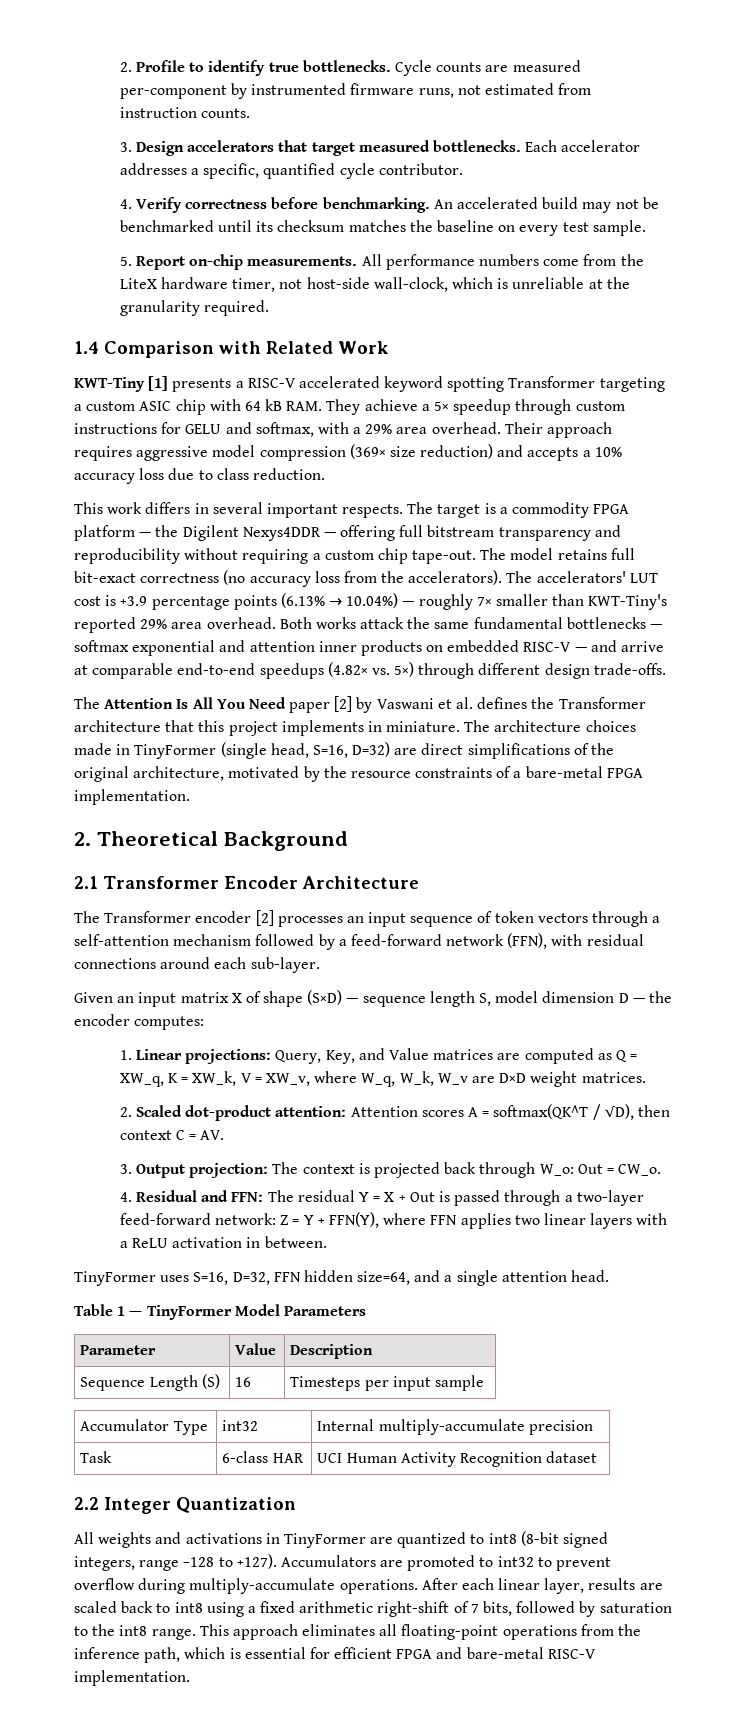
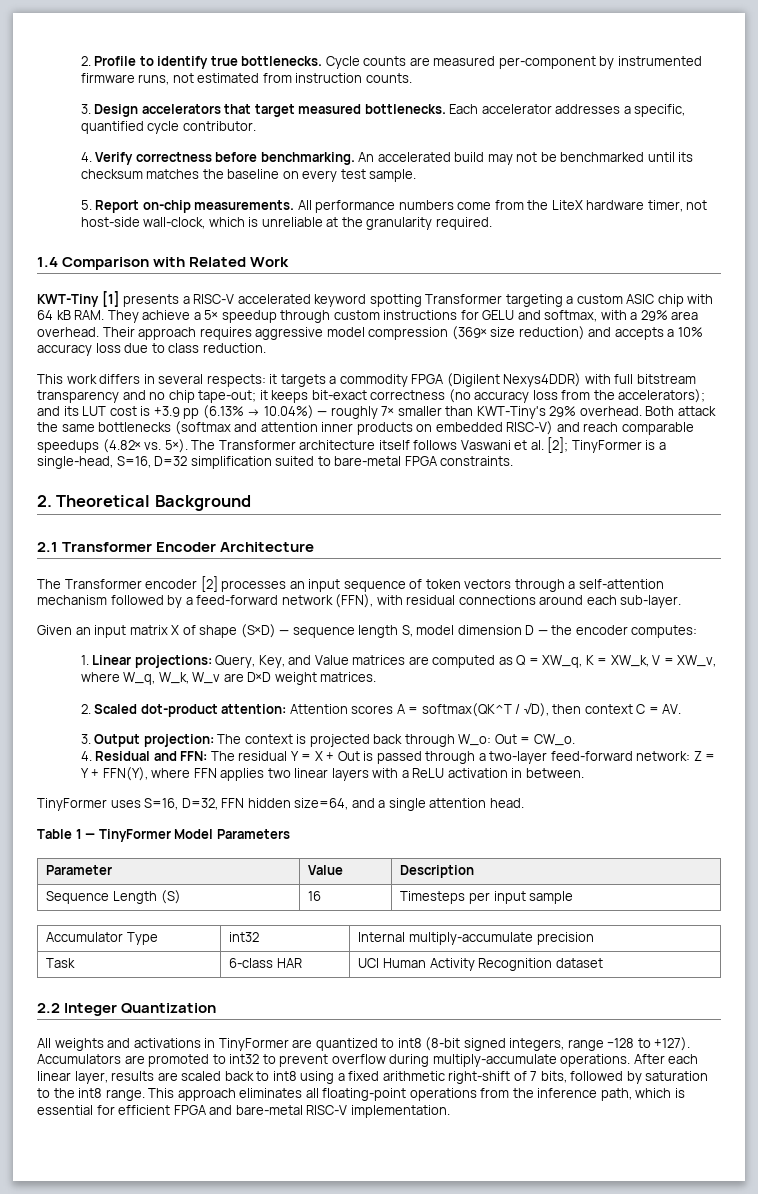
- This work differs in several important respects. The target is a commodity FPGA platform — the Digilent Nexys4DDR — offering full bitstream transparency and reproducibility without requiring a custom chip tape-out. The model retains full bit-exact correctness (no accuracy loss from the accelerators). The accelerators' LUT cost is +3.9 percentage points (6.13% → 10.04%) — roughly 7× smaller than KWT-Tiny's reported 29% area overhead.
+ This work differs in several respects: it targets a commodity FPGA (Digilent Nexys4DDR) with full bitstream transparency and no chip tape-out; it keeps bit-exact correctness (no accuracy loss from the accelerators); and its LUT cost is +3.9 pp (6.13% → 10.04%) — roughly 7× smaller than KWT-Tiny's 29% overhead.
- Both works attack the same fundamental bottlenecks — softmax exponential and attention inner products on embedded RISC-V — and arrive at comparable end-to-end speedups (4.82× vs. 5×) through different design trade-offs.
- The Attention Is All You Need paper [2] by Vaswani et al. defines the Transformer architecture that this project implements in miniature. The architecture choices made in TinyFormer (single head, S=16, D=32) are direct simplifications of the original architecture, motivated by the resource constraints of a bare-metal FPGA implementation.
+ Both attack the same bottlenecks (softmax and attention inner products on embedded RISC-V) and reach comparable speedups (4.82× vs. 5×). The Transformer architecture itself follows Vaswani et al. [2]; TinyFormer is a single-head, S=16, D=32 simplification suited to bare-metal FPGA constraints.

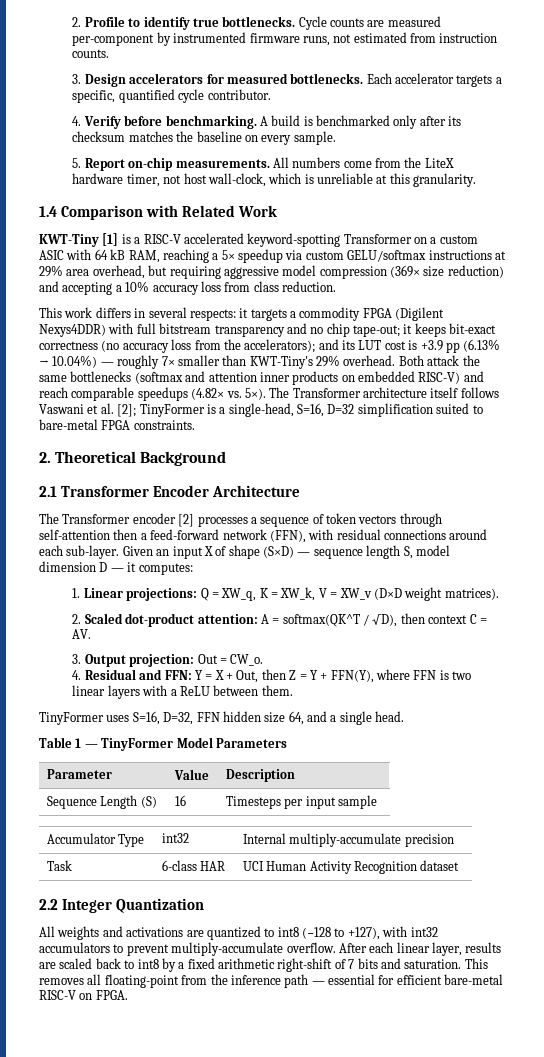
- 3. Design accelerators that target measured bottlenecks.
+ 3. Design accelerators for measured bottlenecks.
- Each accelerator addresses a specific, quantified cycle contributor.
+ Each accelerator targets a specific, quantified cycle contributor.
- 4. Verify correctness before benchmarking.
+ 4. Verify before benchmarking.
- An accelerated build may not be benchmarked until its checksum matches the baseline on every test sample.
+ A build is benchmarked only after its checksum matches the baseline on every sample.
- All performance numbers come from the LiteX hardware timer, not host-side wall-clock, which is unreliable at the granularity required.
+ All numbers come from the LiteX hardware timer, not host wall-clock, which is unreliable at this granularity.
- KWT-Tiny [1] presents a RISC-V accelerated keyword spotting Transformer targeting a custom ASIC chip with 64 kB RAM. They achieve a 5× speedup through custom instructions for GELU and softmax, with a 29% area overhead. Their approach requires aggressive model compression (369× size reduction) and accepts a 10% accuracy loss due to class reduction.
+ KWT-Tiny [1] is a RISC-V accelerated keyword-spotting Transformer on a custom ASIC with 64 kB RAM, reaching a 5× speedup via custom GELU/softmax instructions at 29% area overhead, but requiring aggressive model compression (369× size reduction) and accepting a 10% accuracy loss from class reduction.
- The Transformer encoder [2] processes an input sequence of token vectors through a self-attention mechanism followed by a feed-forward network (FFN), with residual connections around each sub-layer.
- Given an input matrix X of shape (S×D) — sequence length S, model dimension D — the encoder computes:
+ The Transformer encoder [2] processes a sequence of token vectors through self-attention then a feed-forward network (FFN), with residual connections around each sub-layer. Given an input X of shape (S×D) — sequence length S, model dimension D — it computes:
- 1. Linear projections: Query, Key, and Value matrices are computed as Q = XW_q, K = XW_k, V = XW_v, where W_q, W_k, W_v are D×D weight matrices.
+ 1. Linear projections: Q = XW_q, K = XW_k, V = XW_v (D×D weight matrices).
- 2. Scaled dot-product attention: Attention scores A = softmax(QK^T / √D), then context C = AV.
+ 2. Scaled dot-product attention: A = softmax(QK^T / √D), then context C = AV.
- 3. Output projection: The context is projected back through W_o: Out = CW_o.
+ 3. Output projection: Out = CW_o.
- 4. Residual and FFN: The residual Y = X + Out is passed through a two-layer feed-forward network: Z = Y + FFN(Y), where FFN applies two linear layers with a ReLU activation in between.
+ 4. Residual and FFN: Y = X + Out, then Z = Y + FFN(Y), where FFN is two linear layers with a ReLU between them.
- TinyFormer uses S=16, D=32, FFN hidden size=64, and a single attention head.
+ TinyFormer uses S=16, D=32, FFN hidden size 64, and a single head.
- All weights and activations in TinyFormer are quantized to int8 (8-bit signed integers, range −128 to +127). Accumulators are promoted to int32 to prevent overflow during multiply-accumulate operations.
+ All weights and activations are quantized to int8 (−128 to +127), with int32 accumulators to prevent multiply-accumulate overflow.
- After each linear layer, results are scaled back to int8 using a fixed arithmetic right-shift of 7 bits, followed by saturation to the int8 range. This approach eliminates all floating-point operations from the inference path, which is essential for efficient FPGA and bare-metal RISC-V implementation.
+ After each linear layer, results are scaled back to int8 by a fixed arithmetic right-shift of 7 bits and saturation. This removes all floating-point from the inference path — essential for efficient bare-metal RISC-V on FPGA.

